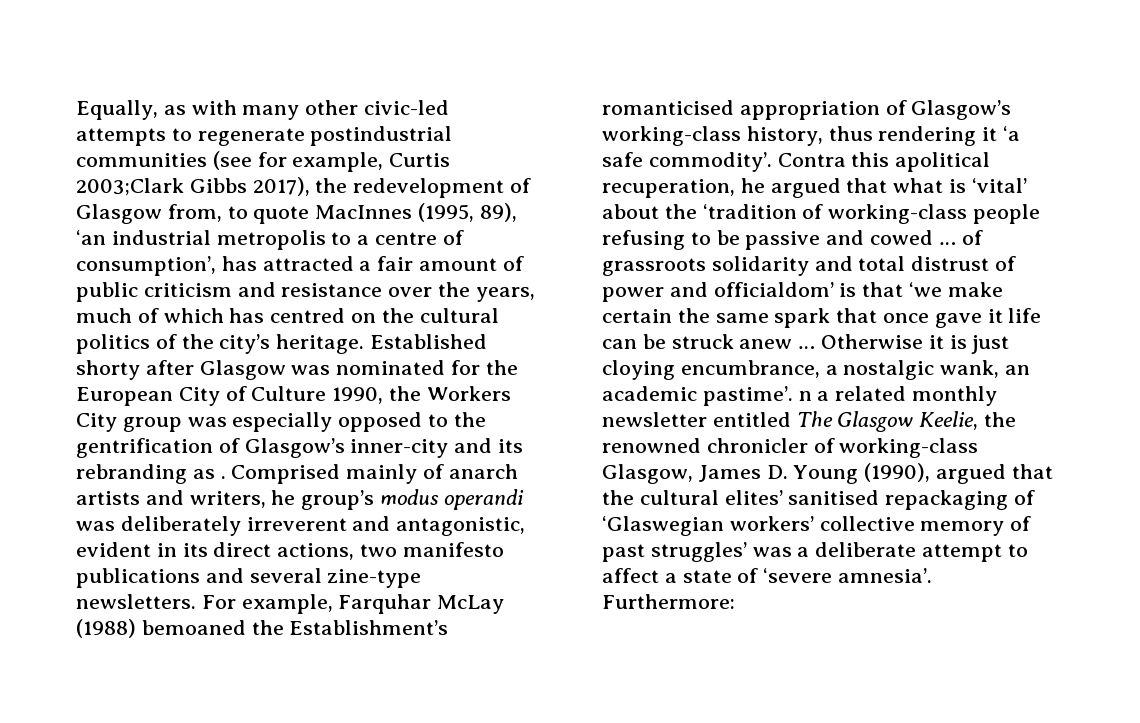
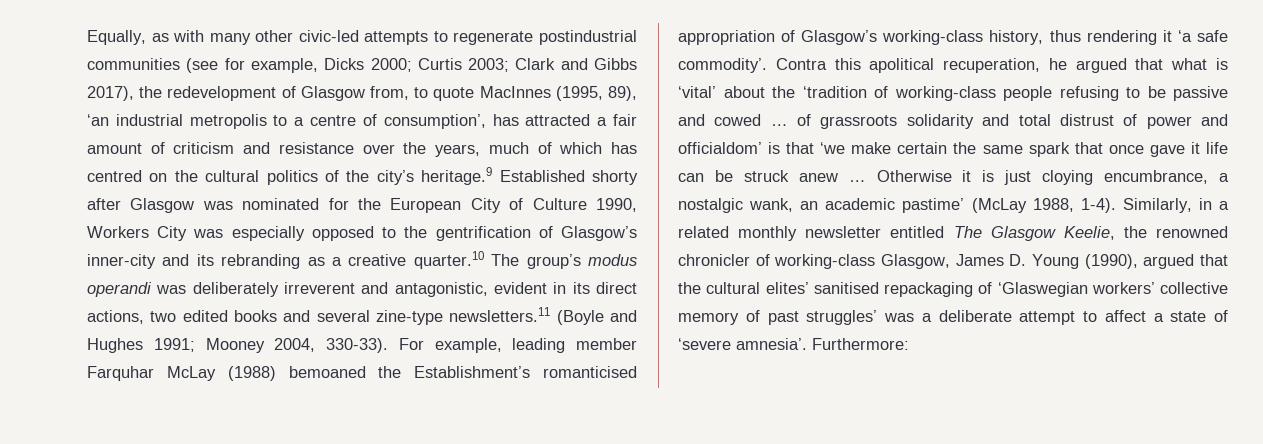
- Equally, as with many other civic-led attempts to regenerate postindustrial communities (see for example, Curtis 2003;Clark Gibbs 2017), the redevelopment of Glasgow from, to quote MacInnes (1995, 89), ‘an industrial metropolis to a centre of consumption’, has attracted a fair amount of public criticism and resistance over the years, much of which has centred on the cultural politics of the city’s heritage. Established shorty after Glasgow was nominated for the European City of Culture 1990, the Workers City group was especially opposed to the gentrification of Glasgow’s inner-city and its rebranding as . Comprised mainly of anarch artists and writers, he group’s modus operandi was deliberately irreverent and antagonistic, evident in its direct actions, two manifesto publications and several zine-type newsletters. For example, Farquhar McLay (1988) bemoaned the Establishment’s romanticised appropriation of Glasgow’s working-class history, thus rendering it ‘a safe commodity’.
+ Equally, as with many other civic-led attempts to regenerate postindustrial communities (see for example, Dicks 2000; Curtis 2003; Clark and Gibbs 2017), the redevelopment of Glasgow from, to quote MacInnes (1995, 89), ‘an industrial metropolis to a centre of consumption’, has attracted a fair amount of criticism and resistance over the years, much of which has centred on the cultural politics of the city’s heritage.9 Established shorty after Glasgow was nominated for the European City of Culture 1990, Workers City was especially opposed to the gentrification of Glasgow’s inner-city and its rebranding as a creative quarter.10 The group’s modus operandi was deliberately irreverent and antagonistic, evident in its direct actions, two edited books and several zine-type newsletters.11 (Boyle and Hughes 1991; Mooney 2004, 330-33). For example, leading member Farquhar McLay (1988) bemoaned the Establishment’s romanticised appropriation of Glasgow’s working-class history, thus rendering it ‘a safe commodity’.
- Otherwise it is just cloying encumbrance, a nostalgic wank, an academic pastime’. n a related monthly newsletter entitled The Glasgow Keelie, the renowned chronicler of working-class Glasgow, James D. Young (1990), argued that the cultural elites’ sanitised repackaging of ‘Glaswegian workers’ collective memory of past struggles’ was a deliberate attempt to affect a state of ‘severe amnesia’.
+ Otherwise it is just cloying encumbrance, a nostalgic wank, an academic pastime’ (McLay 1988, 1-4). Similarly, in a related monthly newsletter entitled The Glasgow Keelie, the renowned chronicler of working-class Glasgow, James D. Young (1990), argued that the cultural elites’ sanitised repackaging of ‘Glaswegian workers’ collective memory of past struggles’ was a deliberate attempt to affect a state of ‘severe amnesia’.

